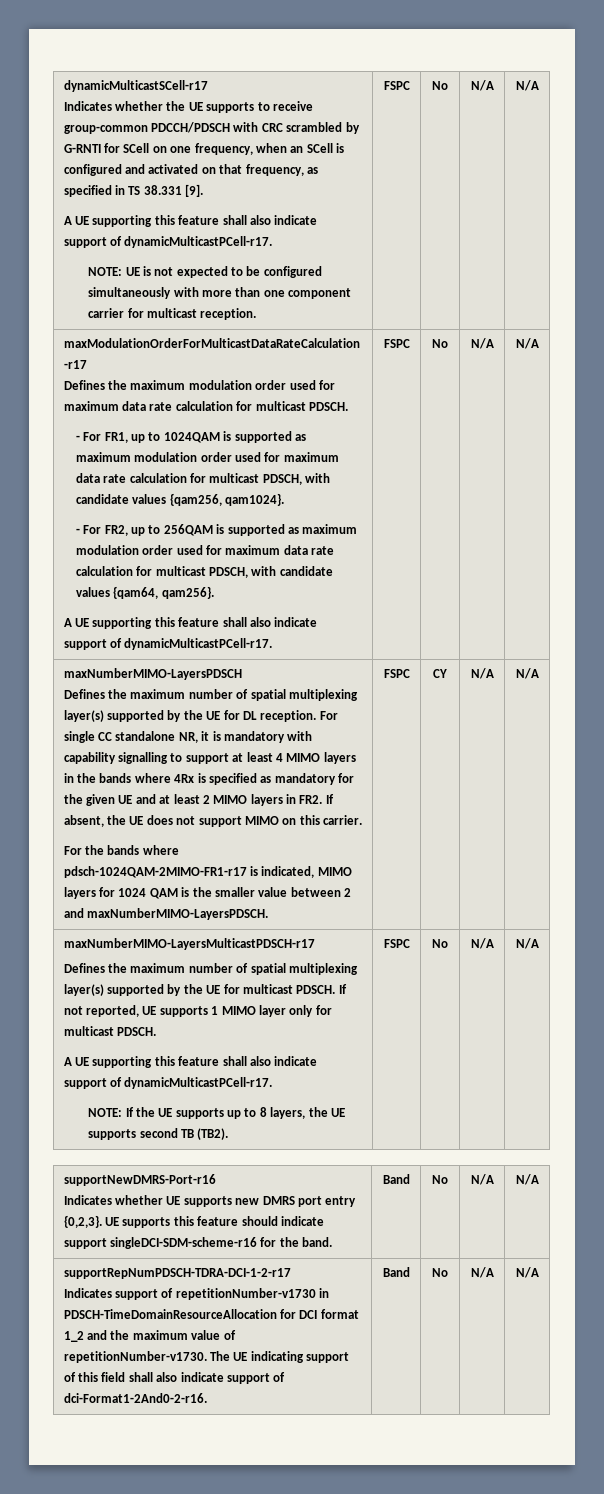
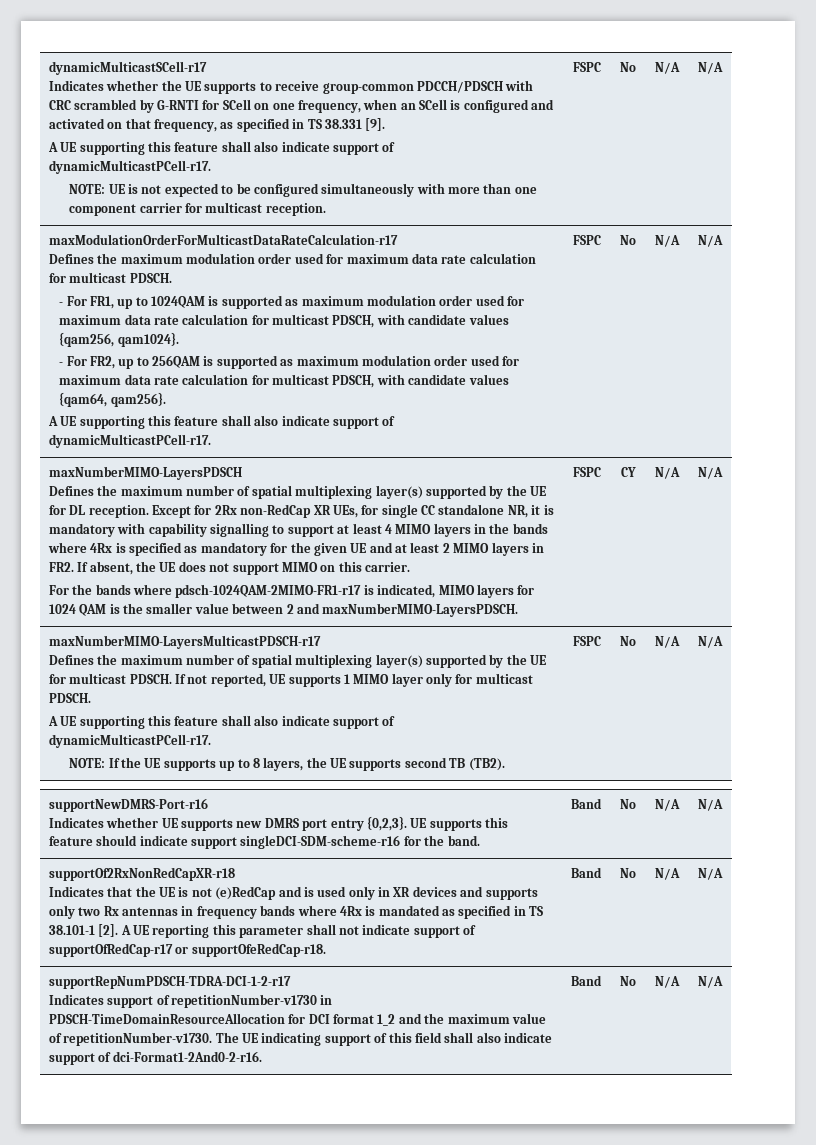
- For single CC standalone NR, it is mandatory with capability signalling to support at least 4 MIMO layers in the bands where 4Rx is specified as mandatory for the given UE and at least 2 MIMO layers in FR2. If absent, the UE does not support MIMO on this carrier.
+ Except for 2Rx non-RedCap XR UEs, for single CC standalone NR, it is mandatory with capability signalling to support at least 4 MIMO layers in the bands where 4Rx is specified as mandatory for the given UE and at least 2 MIMO layers in FR2. If absent, the UE does not support MIMO on this carrier.
+ supportOf2RxNonRedCapXR-r18
+ Indicates that the UE is not (e)RedCap and is used only in XR devices and supports only two Rx antennas in frequency bands where 4Rx is mandated as specified in TS 38.101-1 [2]. A UE reporting this parameter shall not indicate support of supportOfRedCap-r17 or supportOfeRedCap-r18. | Band | No | N/A | N/A

